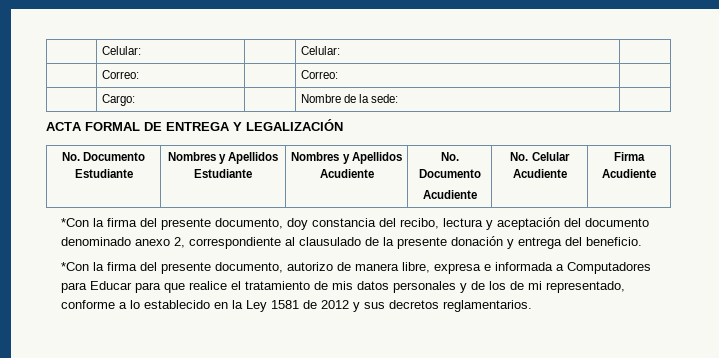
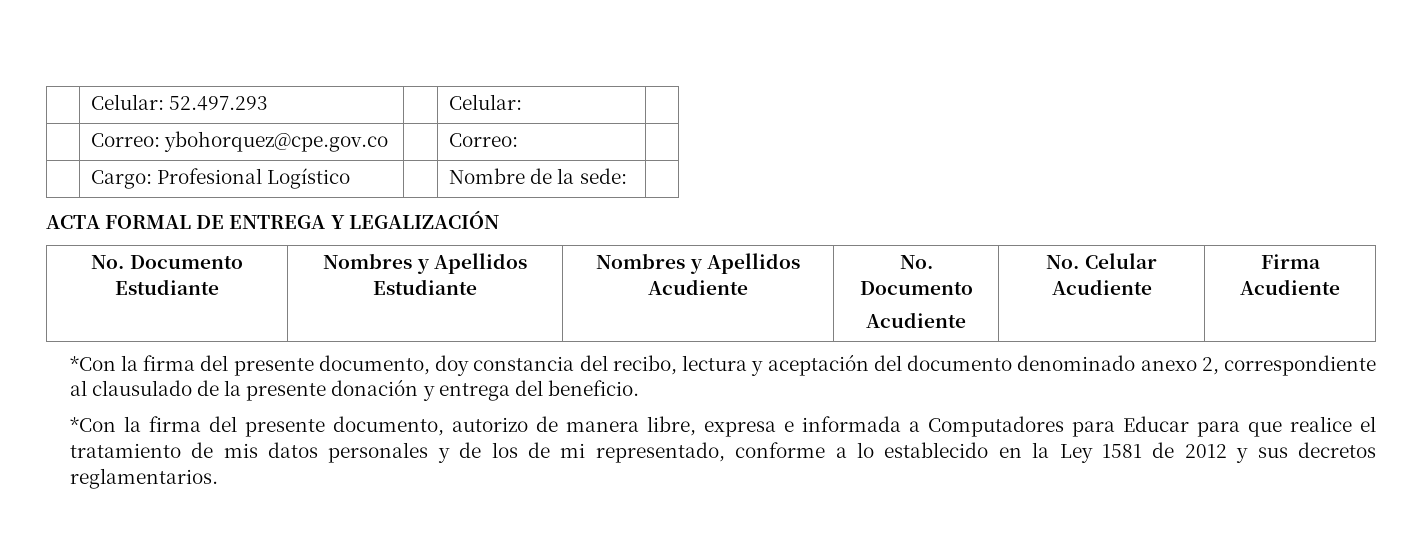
- | Celular: | | Celular: |
+ | Celular: 52.497.293 | | Celular: |
- | Correo: | | Correo: |
+ | Correo: ybohorquez@cpe.gov.co | | Correo: |
- | Cargo: | | Nombre de la sede: |
+ | Cargo: Profesional Logístico | | Nombre de la sede: |

